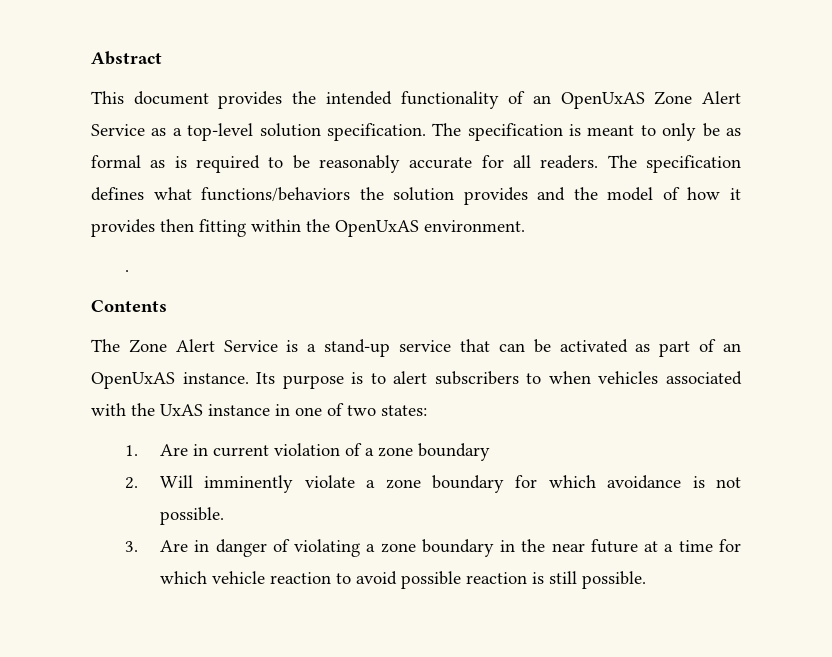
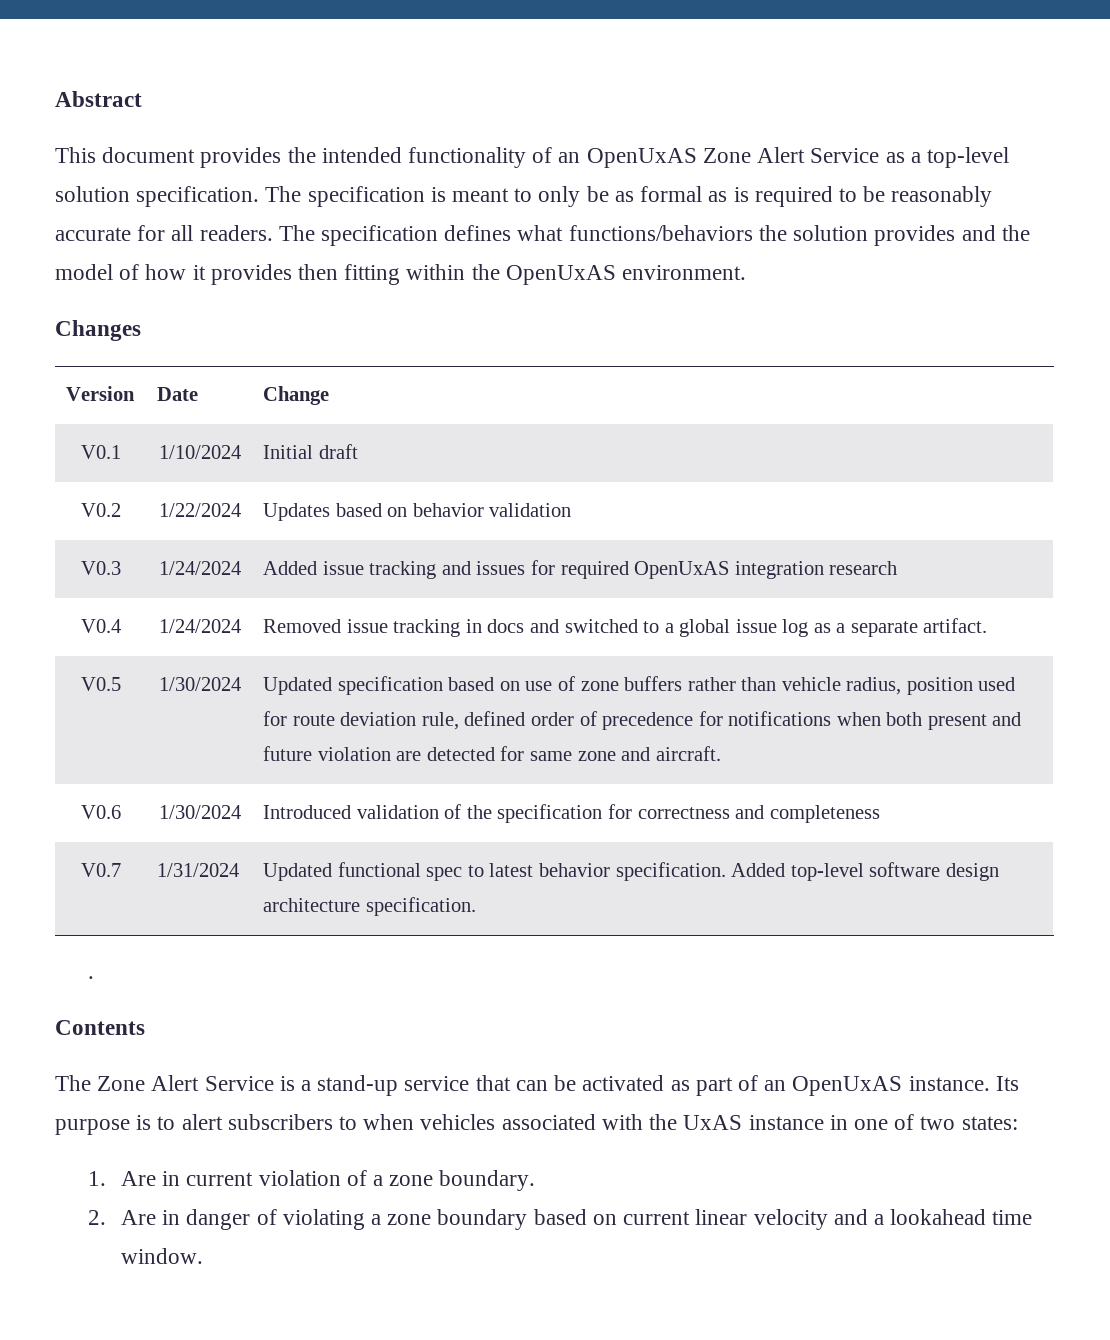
+ Changes
+ Version | Date | Change
+ V0.1 | 1/10/2024 | Initial draft
+ V0.2 | 1/22/2024 | Updates based on behavior validation
+ V0.3 | 1/24/2024 | Added issue tracking and issues for required OpenUxAS integration research
+ V0.4 | 1/24/2024 | Removed issue tracking in docs and switched to a global issue log as a separate artifact.
+ V0.5 | 1/30/2024 | Updated specification based on use of zone buffers rather than vehicle radius, position used for route deviation rule, defined order of precedence for notifications when both present and future violation are detected for same zone and aircraft.
+ V0.6 | 1/30/2024 | Introduced validation of the specification for correctness and completeness
+ V0.7 | 1/31/2024 | Updated functional spec to latest behavior specification. Added top-level software design architecture specification.
- 1. Are in current violation of a zone boundary
- 2. Will imminently violate a zone boundary for which avoidance is not possible.
- 3. Are in danger of violating a zone boundary in the near future at a time for which vehicle reaction to avoid possible reaction is still possible.
+ 1. Are in current violation of a zone boundary.
+ 2. Are in danger of violating a zone boundary based on current linear velocity and a lookahead time window.

